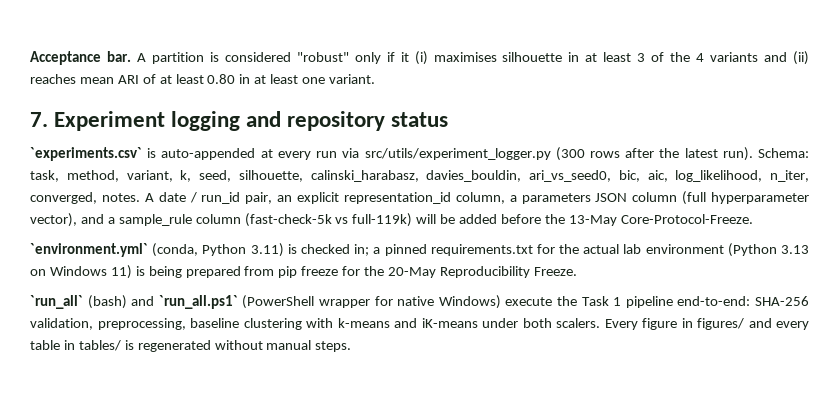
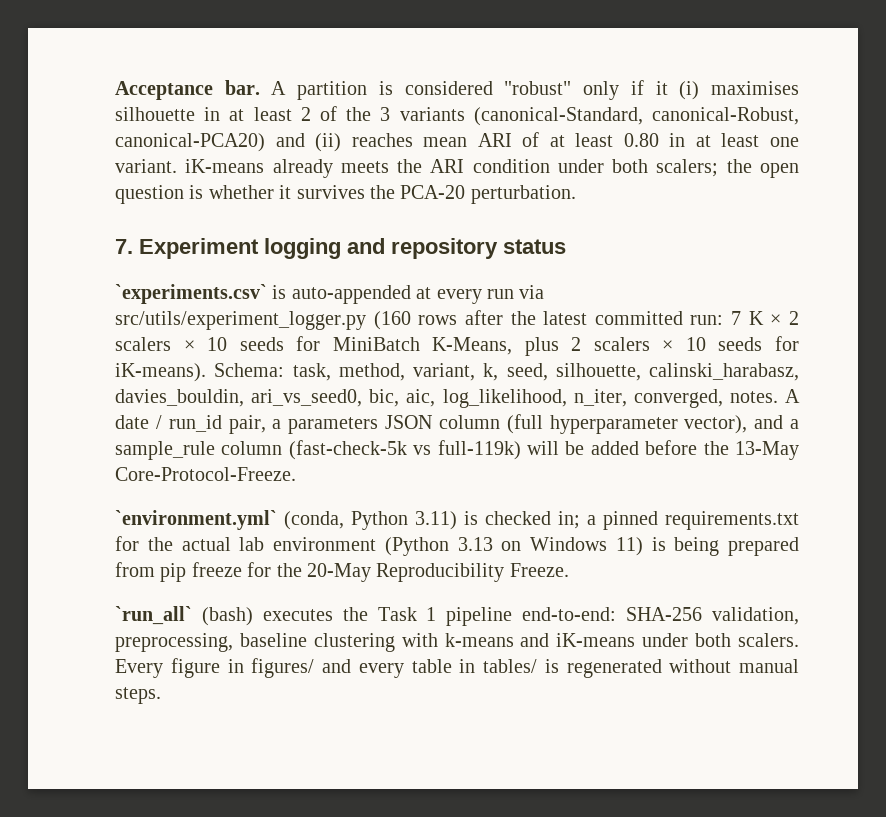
- A partition is considered "robust" only if it (i) maximises silhouette in at least 3 of the 4 variants and (ii) reaches mean ARI of at least 0.80 in at least one variant.
+ A partition is considered "robust" only if it (i) maximises silhouette in at least 2 of the 3 variants (canonical-Standard, canonical-Robust, canonical-PCA20) and (ii) reaches mean ARI of at least 0.80 in at least one variant. iK-means already meets the ARI condition under both scalers; the open question is whether it survives the PCA-20 perturbation.
- `experiments.csv` is auto-appended at every run via src/utils/experiment_logger.py (300 rows after the latest run).
+ `experiments.csv` is auto-appended at every run via src/utils/experiment_logger.py (160 rows after the latest committed run: 7 K × 2 scalers × 10 seeds for MiniBatch K-Means, plus 2 scalers × 10 seeds for iK-means).
- A date / run_id pair, an explicit representation_id column, a parameters JSON column (full hyperparameter vector), and a sample_rule column (fast-check-5k vs full-119k) will be added before the 13-May Core-Protocol-Freeze.
+ A date / run_id pair, a parameters JSON column (full hyperparameter vector), and a sample_rule column (fast-check-5k vs full-119k) will be added before the 13-May Core-Protocol-Freeze.
- `run_all` (bash) and `run_all.ps1` (PowerShell wrapper for native Windows) execute the Task 1 pipeline end-to-end: SHA-256 validation, preprocessing, baseline clustering with k-means and iK-means under both scalers.
+ `run_all` (bash) executes the Task 1 pipeline end-to-end: SHA-256 validation, preprocessing, baseline clustering with k-means and iK-means under both scalers.

